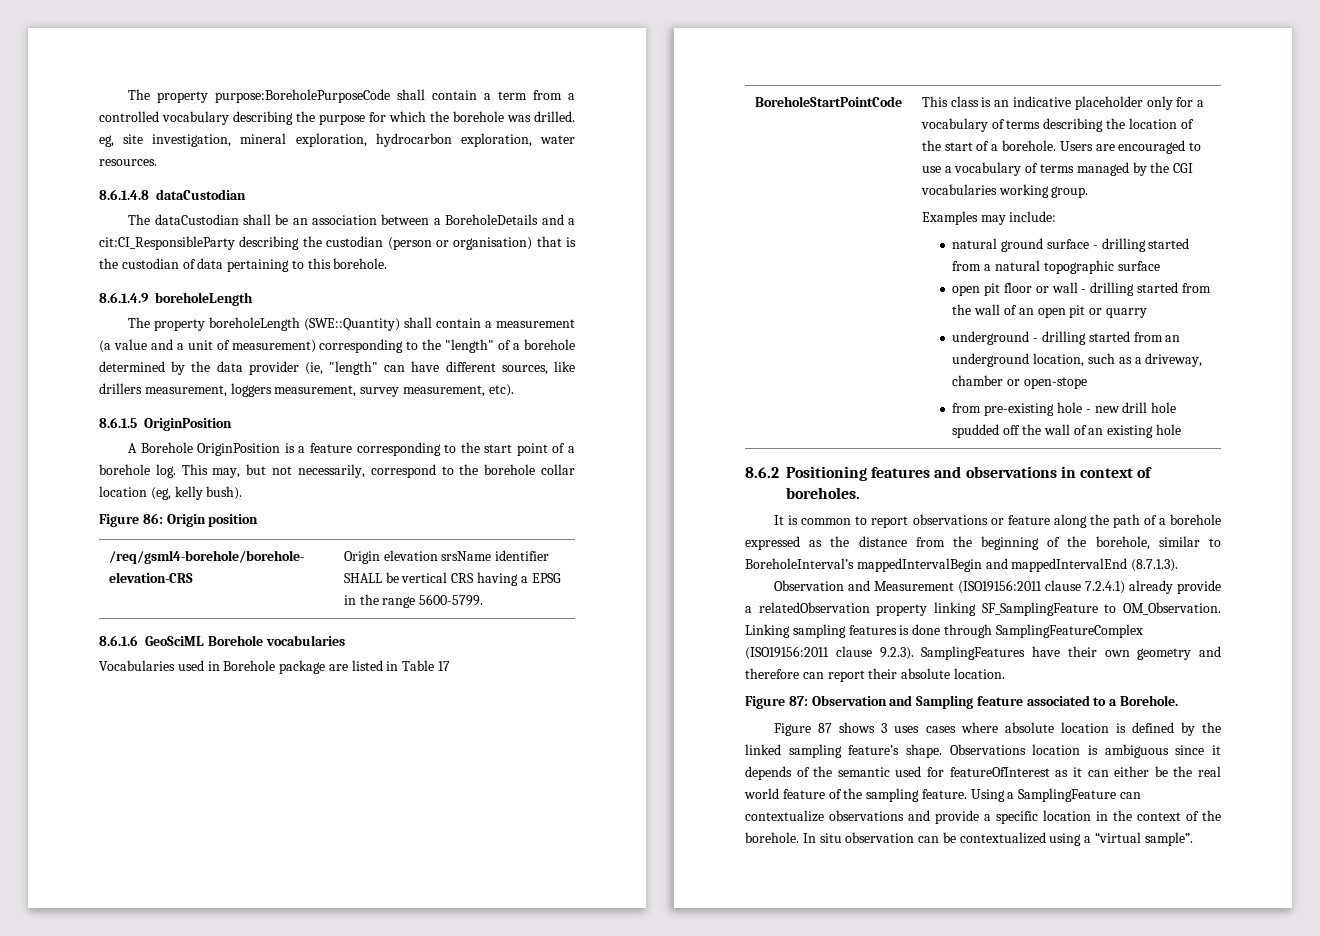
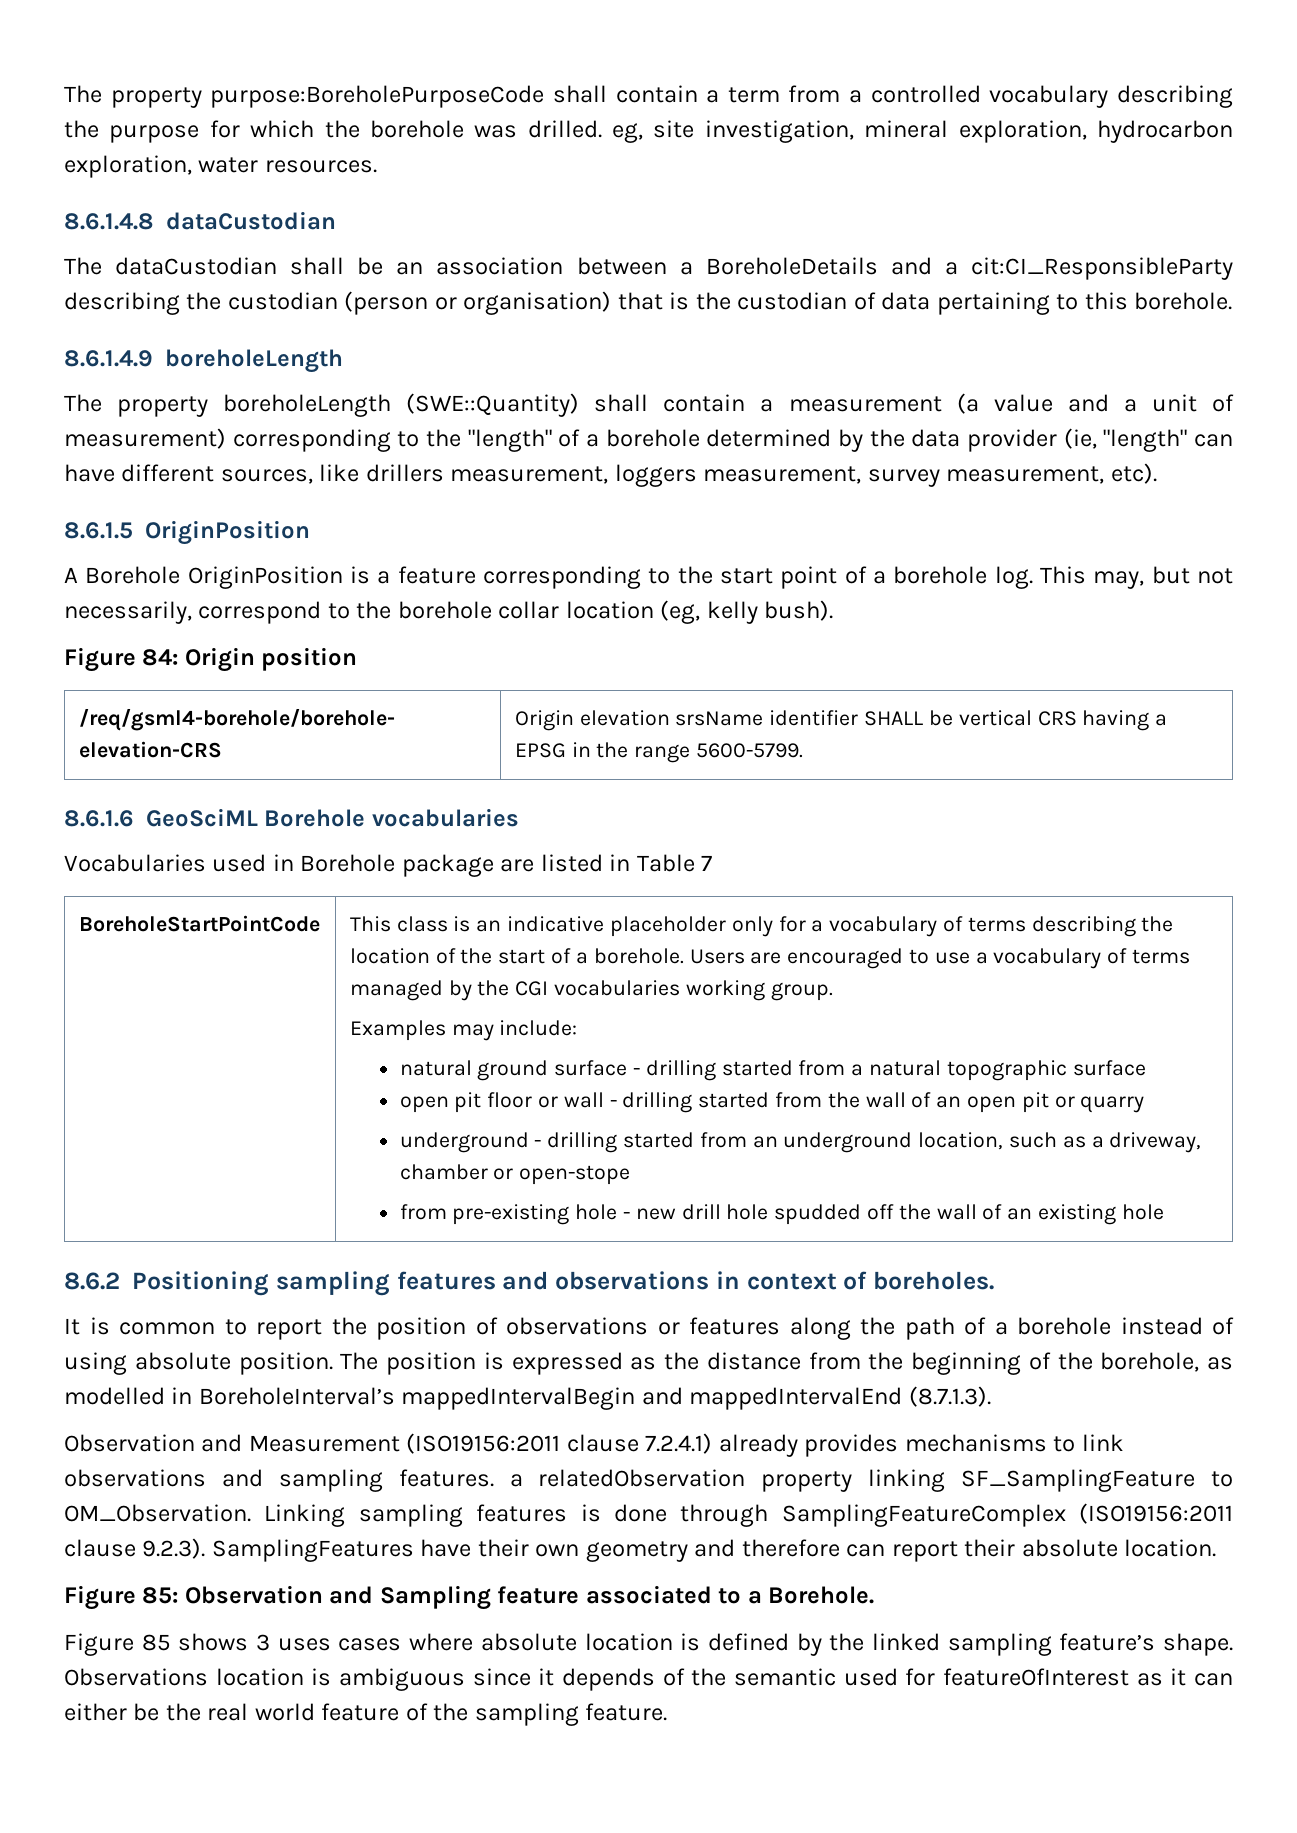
- Figure 86: Origin position
+ Figure 84: Origin position
- Vocabularies used in Borehole package are listed in Table 17
+ Vocabularies used in Borehole package are listed in Table 7
- 8.6.2 Positioning features and observations in context of boreholes.
+ 8.6.2 Positioning sampling features and observations in context of boreholes.
- It is common to report observations or feature along the path of a borehole expressed as the distance from the beginning of the borehole, similar to BoreholeInterval’s mappedIntervalBegin and mappedIntervalEnd (8.7.1.3).
+ It is common to report the position of observations or features along the path of a borehole instead of using absolute position. The position is expressed as the distance from the beginning of the borehole, as modelled in BoreholeInterval’s mappedIntervalBegin and mappedIntervalEnd (8.7.1.3).
- Observation and Measurement (ISO19156:2011 clause 7.2.4.1) already provide a relatedObservation property linking SF_SamplingFeature to OM_Observation.
+ Observation and Measurement (ISO19156:2011 clause 7.2.4.1) already provides mechanisms to link observations and sampling features. a relatedObservation property linking SF_SamplingFeature to OM_Observation.
- Figure 87: Observation and Sampling feature associated to a Borehole.
+ Figure 85: Observation and Sampling feature associated to a Borehole.
- Figure 87 shows 3 uses cases where absolute location is defined by the linked sampling feature’s shape.
+ Figure 85 shows 3 uses cases where absolute location is defined by the linked sampling feature’s shape.
- Using a SamplingFeature can contextualize observations and provide a specific location in the context of the borehole. In situ observation can be contextualized using a “virtual sample”.

